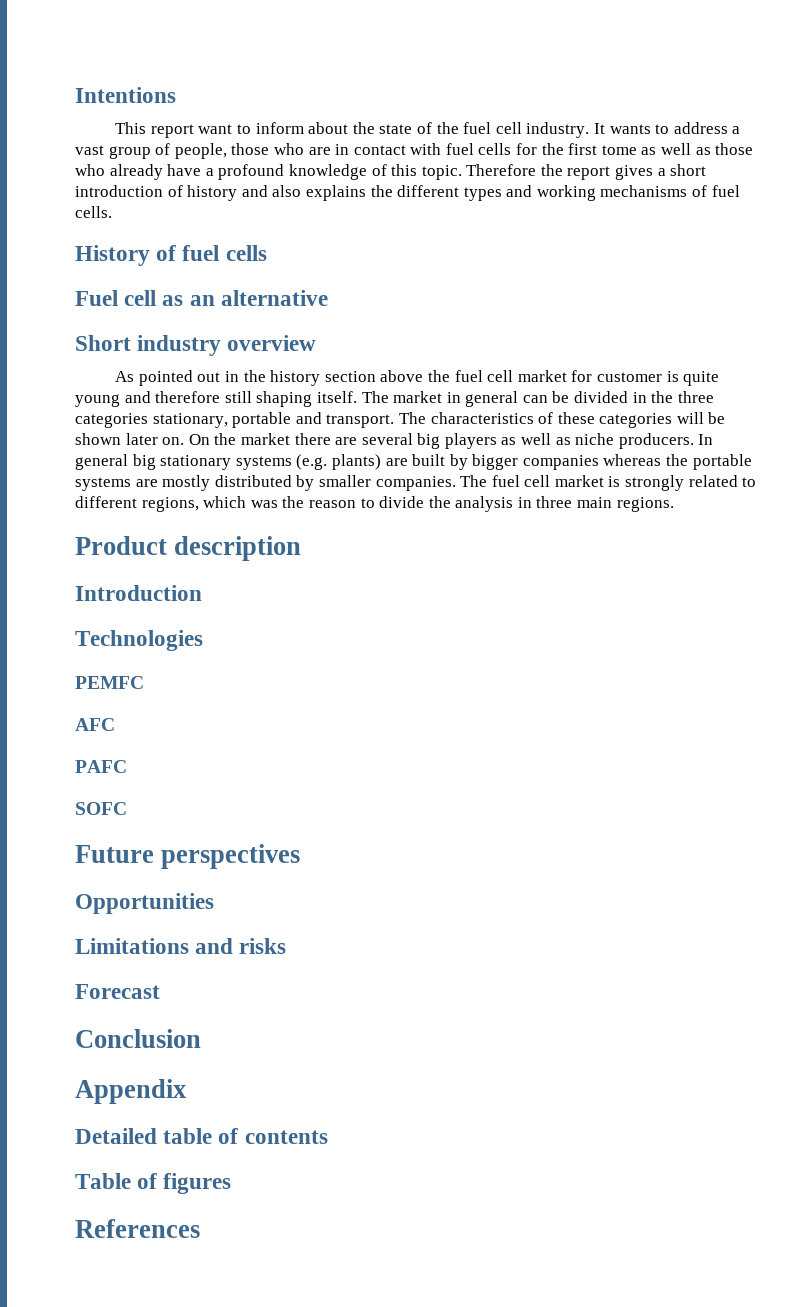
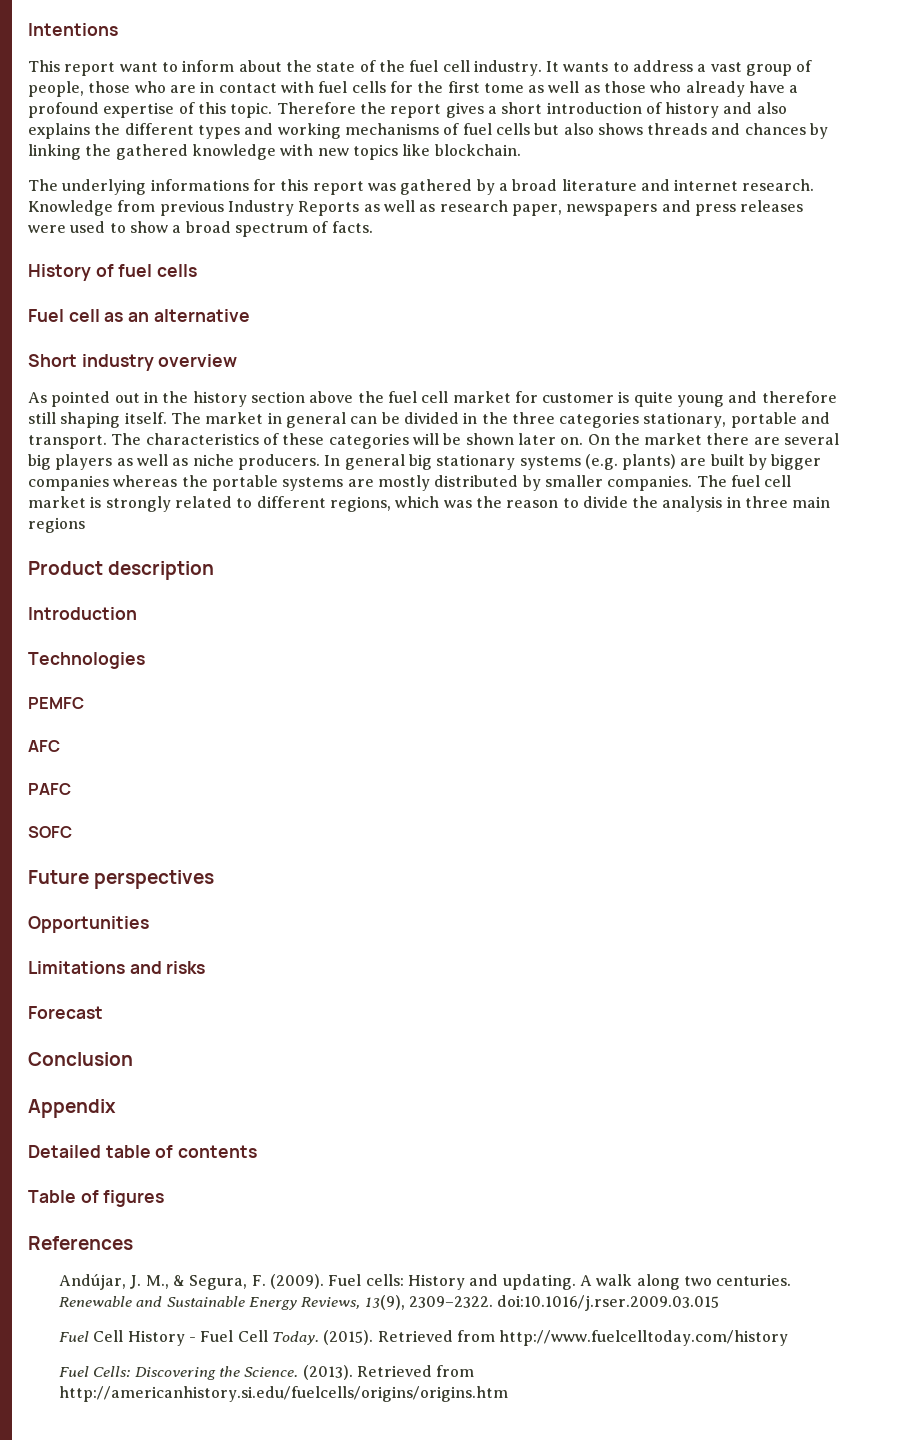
- It wants to address a vast group of people, those who are in contact with fuel cells for the first tome as well as those who already have a profound knowledge of this topic.
+ It wants to address a vast group of people, those who are in contact with fuel cells for the first tome as well as those who already have a profound expertise of this topic.
- Therefore the report gives a short introduction of history and also explains the different types and working mechanisms of fuel cells.
+ Therefore the report gives a short introduction of history and also explains the different types and working mechanisms of fuel cells but also shows threads and chances by linking the gathered knowledge with new topics like blockchain.
+ The underlying informations for this report was gathered by a broad literature and internet research. Knowledge from previous Industry Reports as well as research paper, newspapers and press releases were used to show a broad spectrum of facts.
- The fuel cell market is strongly related to different regions, which was the reason to divide the analysis in three main regions.
+ The fuel cell market is strongly related to different regions, which was the reason to divide the analysis in three main regions
+ Andújar, J. M., & Segura, F. (2009). Fuel cells: History and updating. A walk along two centuries. Renewable and Sustainable Energy Reviews, 13(9), 2309–2322. doi:10.1016/j.rser.2009.03.015
+ Fuel Cell History - Fuel Cell Today. (2015). Retrieved from http://www.fuelcelltoday.com/history
+ Fuel Cells: Discovering the Science. (2013). Retrieved from http://americanhistory.si.edu/fuelcells/origins/origins.htm

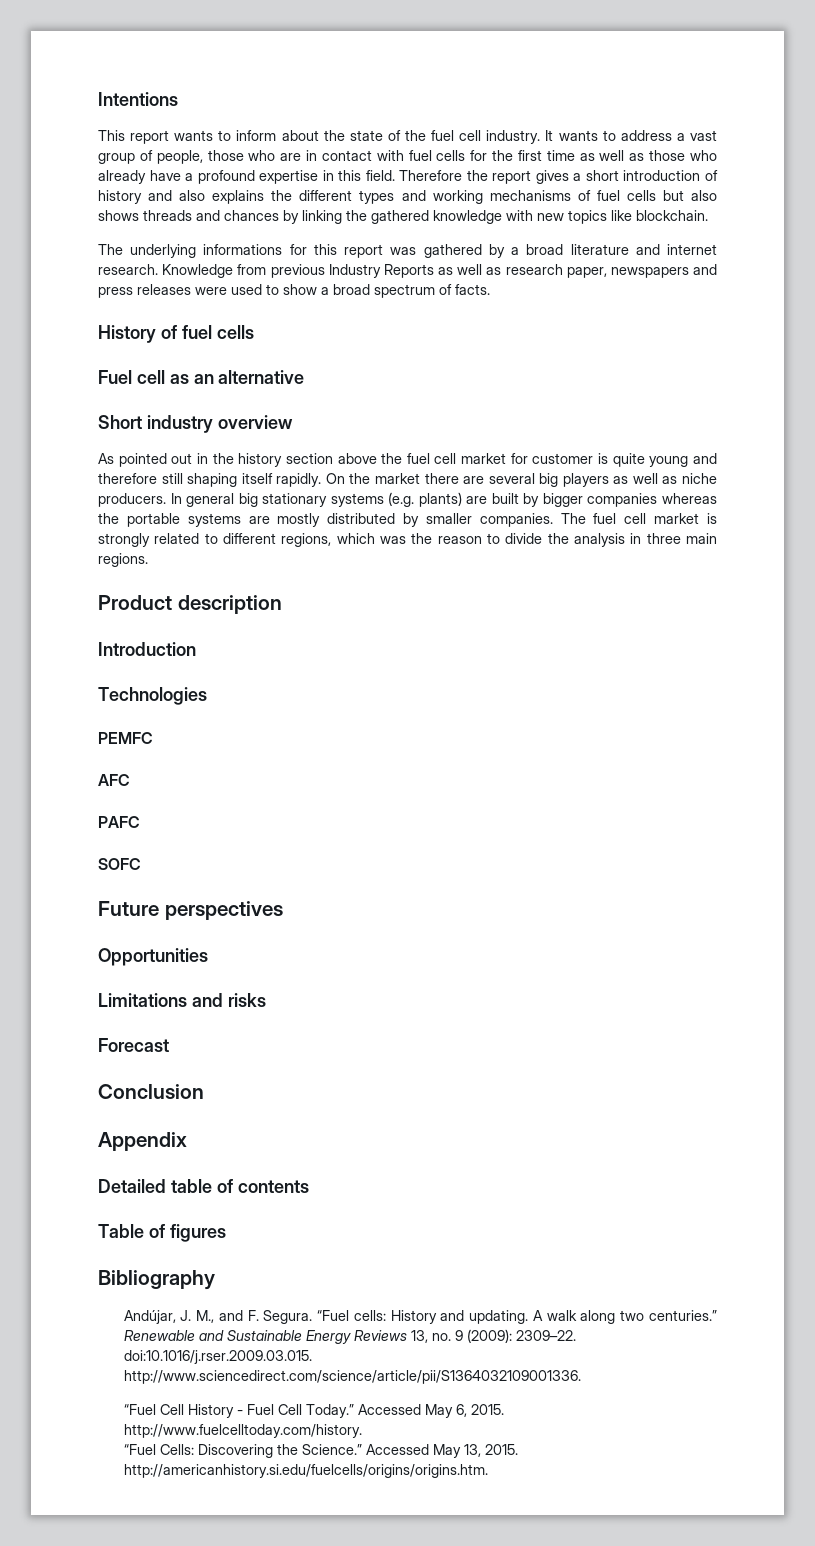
- This report want to inform about the state of the fuel cell industry.
+ This report wants to inform about the state of the fuel cell industry.
- It wants to address a vast group of people, those who are in contact with fuel cells for the first tome as well as those who already have a profound expertise of this topic.
+ It wants to address a vast group of people, those who are in contact with fuel cells for the first time as well as those who already have a profound expertise in this field.
- As pointed out in the history section above the fuel cell market for customer is quite young and therefore still shaping itself. The market in general can be divided in the three categories stationary, portable and transport. The characteristics of these categories will be shown later on.
+ As pointed out in the history section above the fuel cell market for customer is quite young and therefore still shaping itself rapidly.
- The fuel cell market is strongly related to different regions, which was the reason to divide the analysis in three main regions
+ The fuel cell market is strongly related to different regions, which was the reason to divide the analysis in three main regions.
- References
+ Bibliography
- Andújar, J. M., & Segura, F. (2009). Fuel cells: History and updating.
+ Andújar, J. M., and F. Segura. “Fuel cells: History and updating.
- A walk along two centuries.
+ A walk along two centuries.”
- Renewable and Sustainable Energy Reviews, 13(9), 2309–2322. doi:10.1016/j.rser.2009.03.015
- Fuel Cell History - Fuel Cell Today. (2015). Retrieved from http://www.fuelcelltoday.com/history
- Fuel Cells: Discovering the Science. (2013). Retrieved from http://americanhistory.si.edu/fuelcells/origins/origins.htm
+ Renewable and Sustainable Energy Reviews 13, no. 9 (2009): 2309–22. doi:10.1016/j.rser.2009.03.015. http://www.sciencedirect.com/science/article/pii/S1364032109001336.
+ “Fuel Cell History - Fuel Cell Today.” Accessed May 6, 2015. http://www.fuelcelltoday.com/history.
+ “Fuel Cells: Discovering the Science.” Accessed May 13, 2015. http://americanhistory.si.edu/fuelcells/origins/origins.htm.

